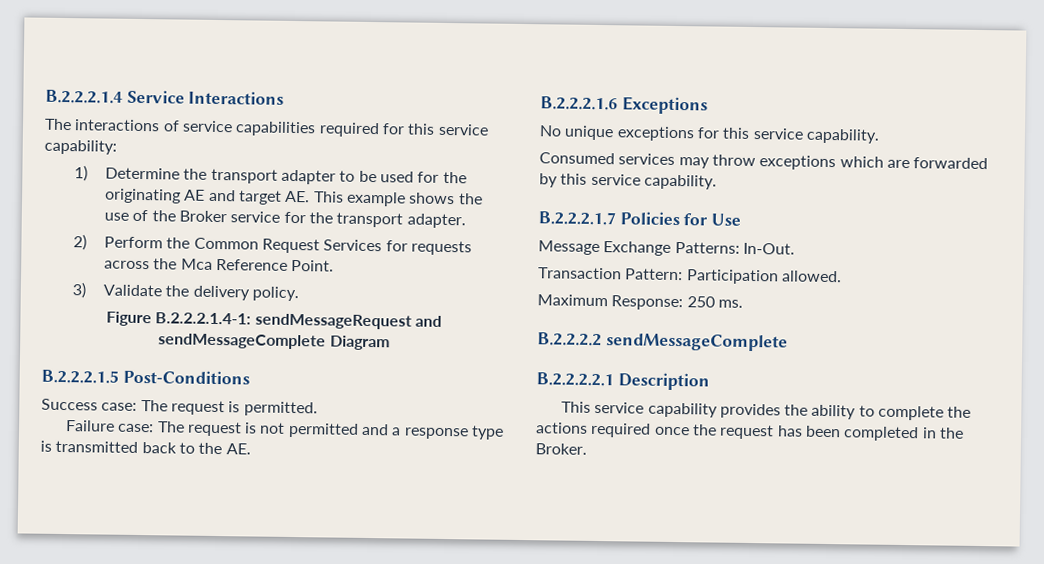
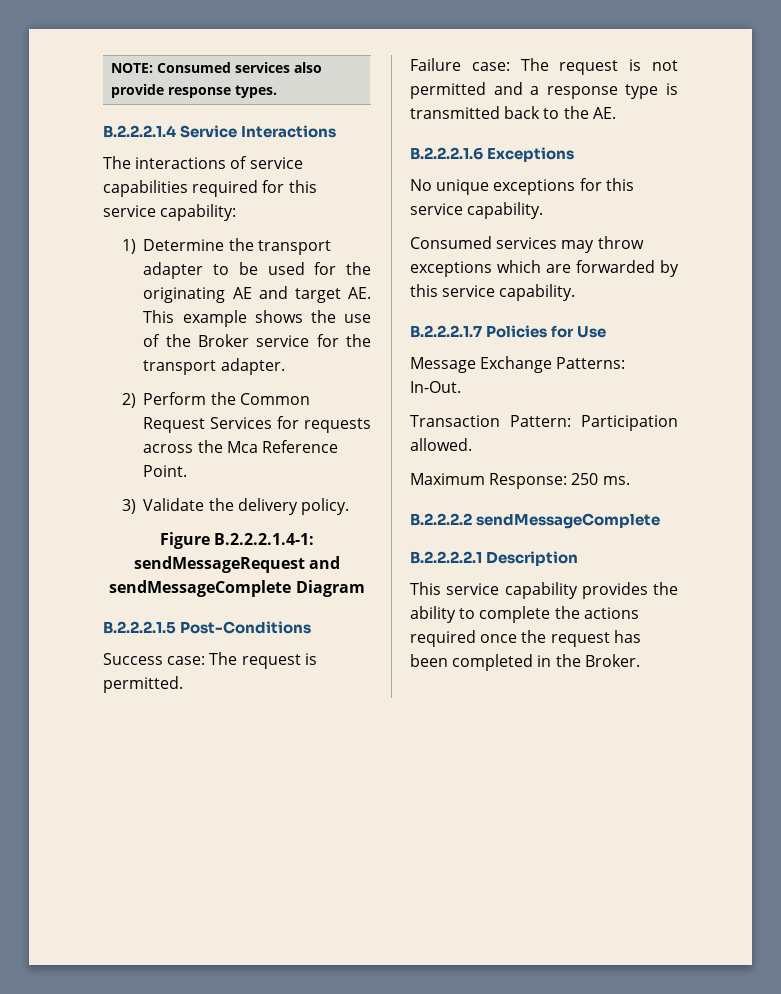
+ NOTE: Consumed services also provide response types.

